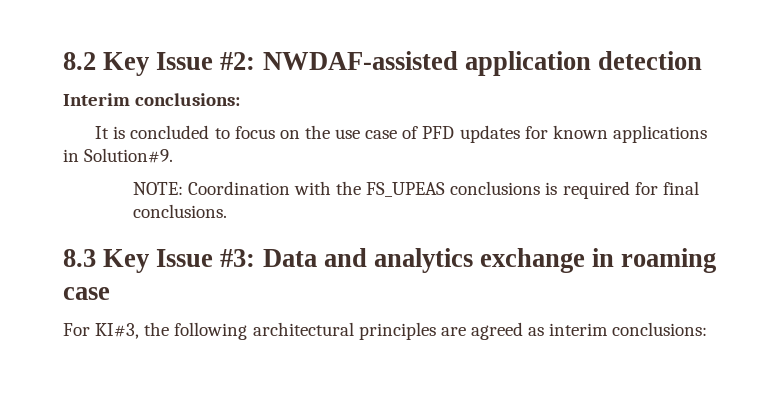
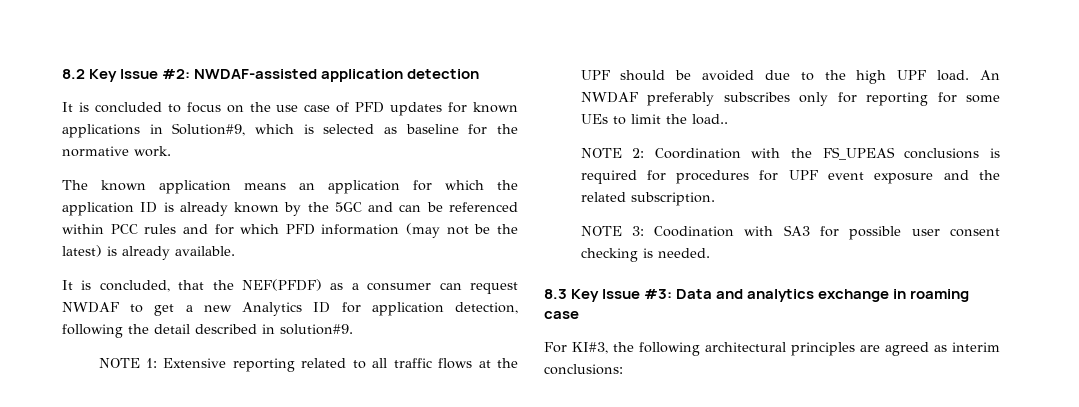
- Interim conclusions:
- It is concluded to focus on the use case of PFD updates for known applications in Solution#9.
- NOTE: Coordination with the FS_UPEAS conclusions is required for final conclusions.
+ It is concluded to focus on the use case of PFD updates for known applications in Solution#9, which is selected as baseline for the normative work.
+ The known application means an application for which the application ID is already known by the 5GC and can be referenced within PCC rules and for which PFD information (may not be the latest) is already available.
+ It is concluded, that the NEF(PFDF) as a consumer can request NWDAF to get a new Analytics ID for application detection, following the detail described in solution#9.
+ NOTE 1: Extensive reporting related to all traffic flows at the UPF should be avoided due to the high UPF load. An NWDAF preferably subscribes only for reporting for some UEs to limit the load..
+ NOTE 2: Coordination with the FS_UPEAS conclusions is required for procedures for UPF event exposure and the related subscription.
+ NOTE 3: Coodination with SA3 for possible user consent checking is needed.

